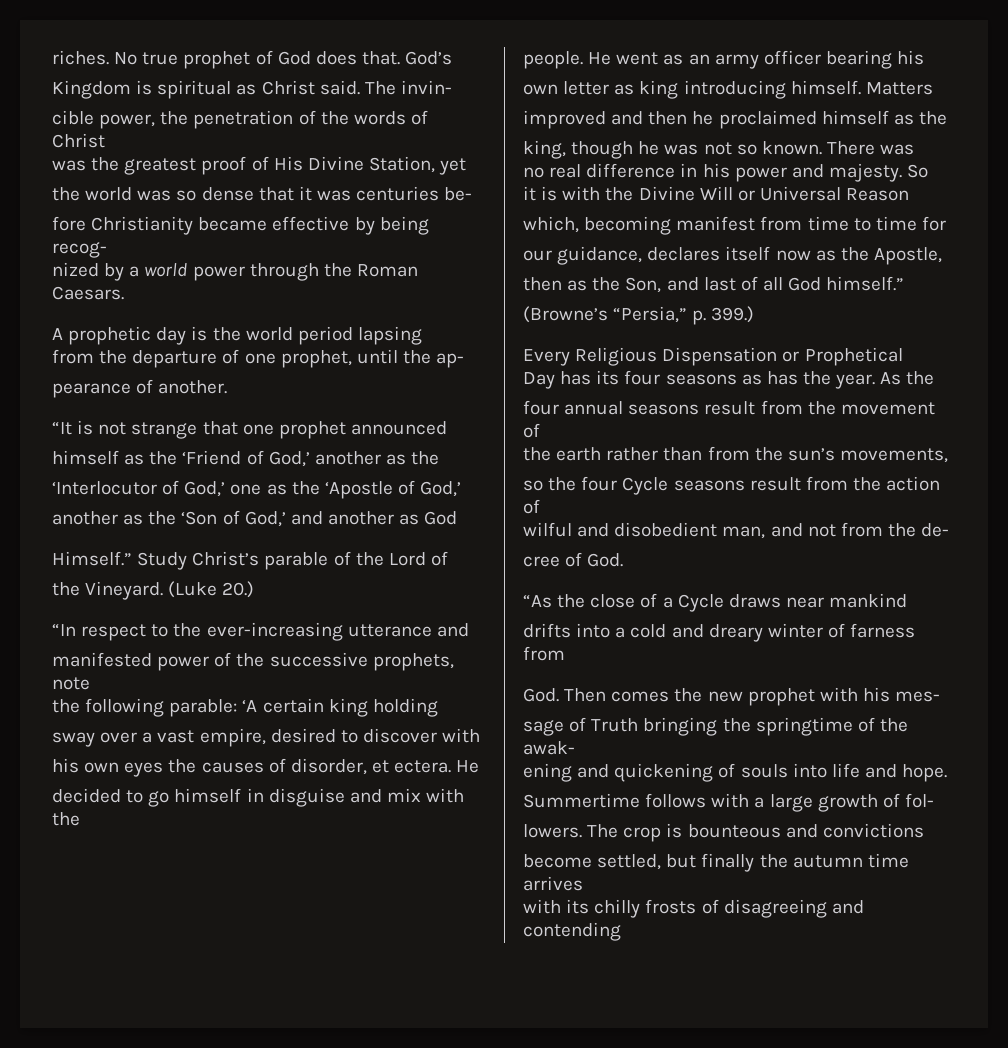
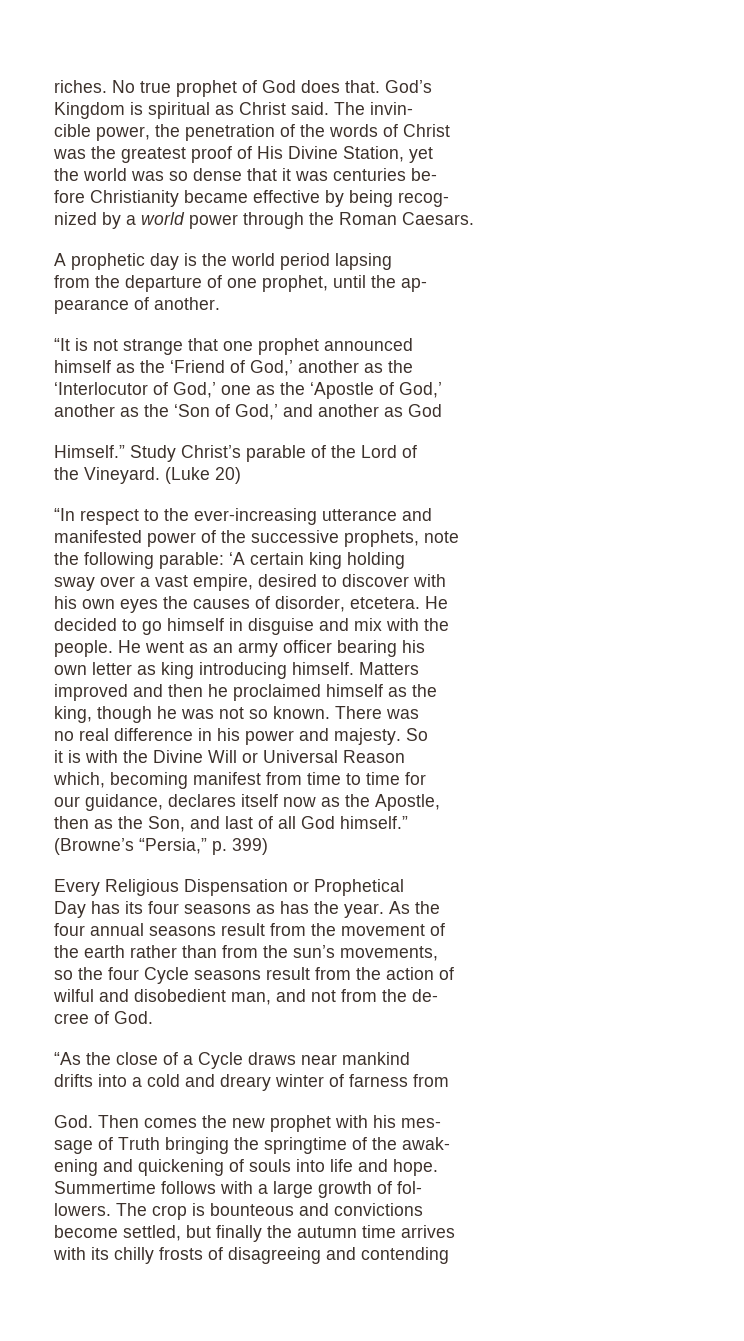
- (Luke 20.)
+ (Luke 20)
- his own eyes the causes of disorder, et ectera.
+ his own eyes the causes of disorder, etcetera.
- (Browne’s “Persia,” p. 399.)
+ (Browne’s “Persia,” p. 399)

